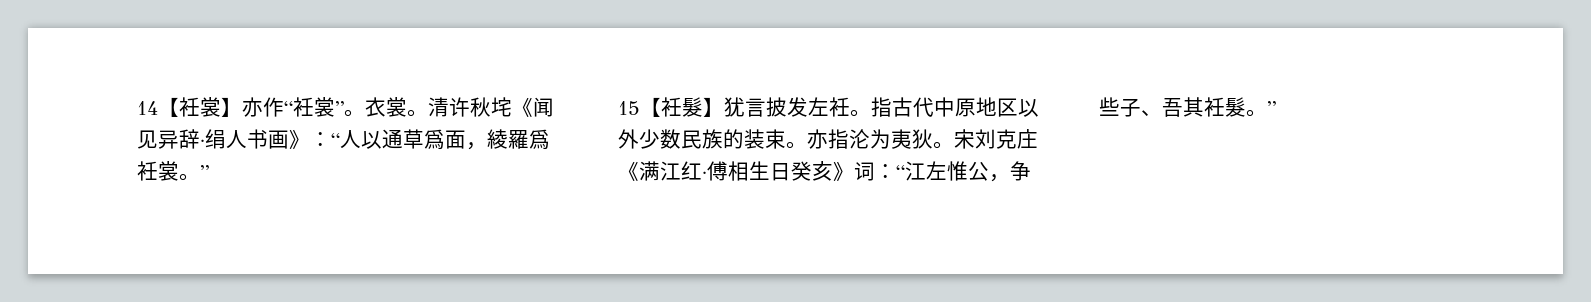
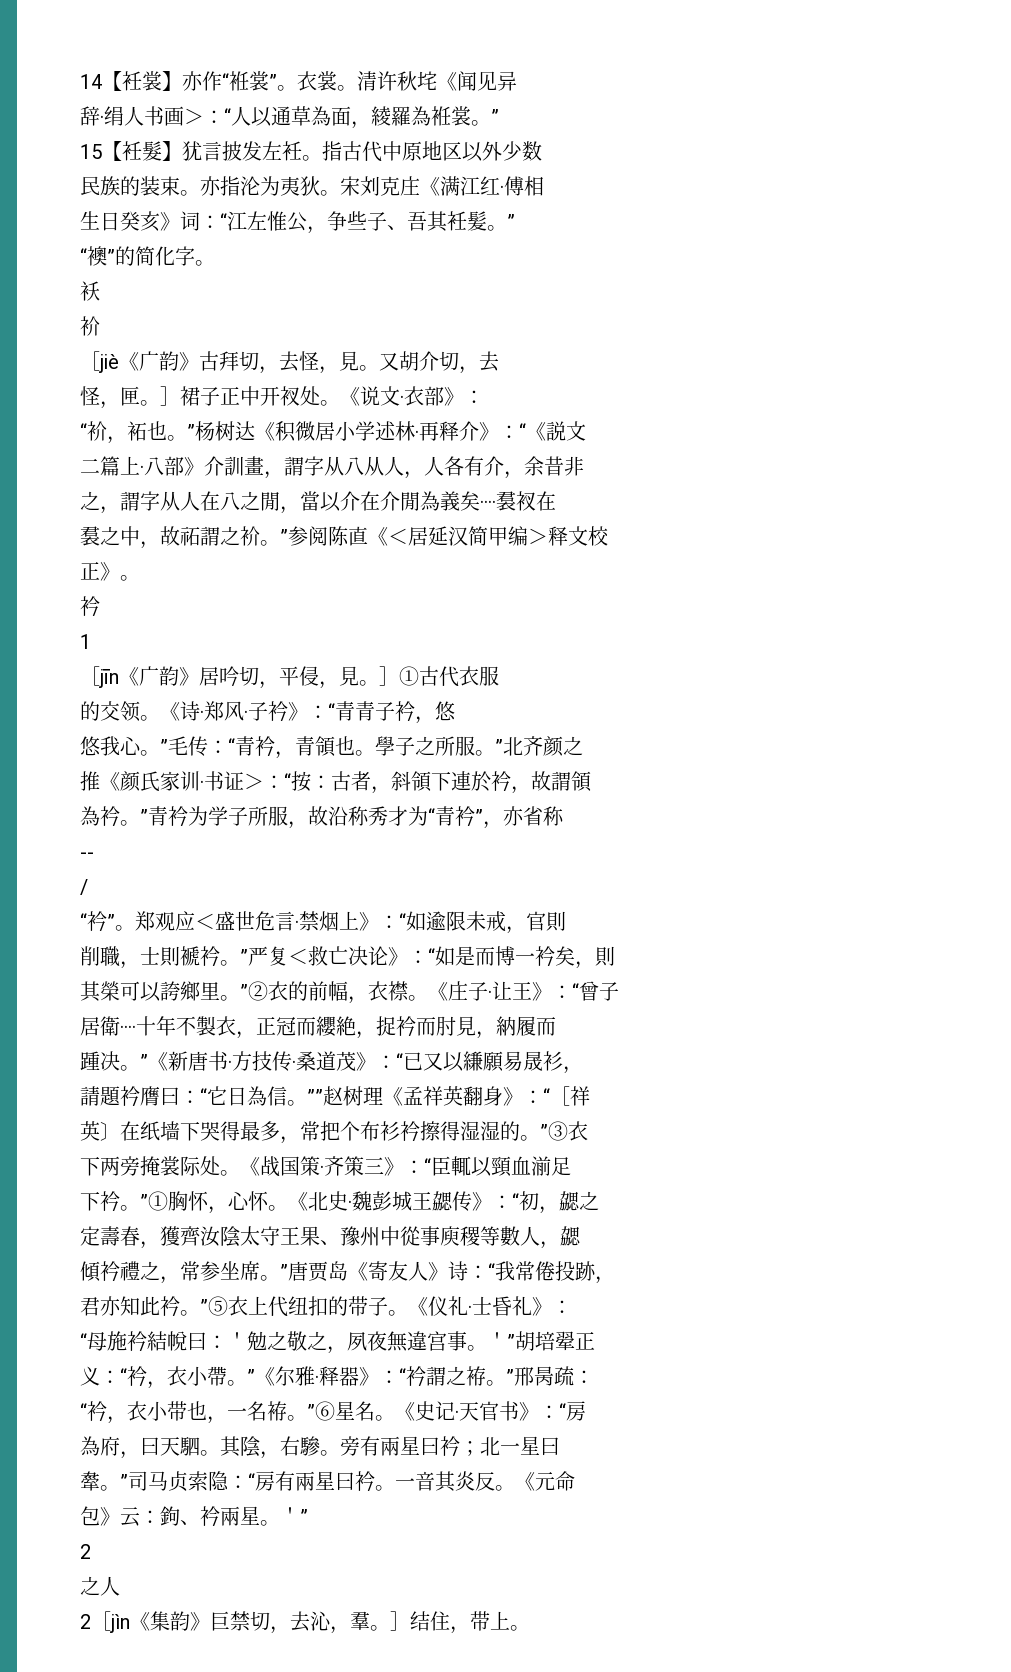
- 14【衽裳】亦作“衽裳”。
+ 14【衽裳】亦作“袵裳”。
- 清许秋垞《闻见异辞·绢人书画》：“人以通草爲面，綾羅爲衽裳。”
+ 清许秋垞《闻见异
+ 辞·绢人书画＞：“人以通草為面，綾羅為袵裳。”
- 指古代中原地区以外少数民族的装束。
+ 指古代中原地区以外少数
+ 民族的装束。
- 宋刘克庄《满江红·傅相生日癸亥》词：“江左惟公，争些子、吾其衽髮。”
+ 宋刘克庄《满江红·傅相
+ 生日癸亥》词：“江左惟公，争些子、吾其衽髪。”
+ “襖”的简化字。
+ 袄
+ 衸
+ ［jiè《广韵》古拜切，去怪，見。又胡介切，去
+ 怪，匣。］裙子正中开衩处。《说文·衣部》：
+ “衸，袥也。”杨树达《积微居小学述林·再释介》：“《説文
+ 二篇上·八部》介訓畫，謂字从八从人，人各有介，余昔非
+ 之，謂字从人在八之閒，當以介在介閒為義矣····裠衩在
+ 裠之中，故祏謂之衸。”参阅陈直《＜居延汉简甲编＞释文校
+ 正》。
+ 衿
+ 1
+ ［jīn《广韵》居吟切，平侵，見。］①古代衣服
+ 的交领。《诗·郑风·子衿》：“青青子衿，悠
+ 悠我心。”毛传：“青衿，青領也。學子之所服。”北齐颜之
+ 推《颜氏家训·书证＞：“按：古者，斜領下連於衿，故謂領
+ 為衿。”青衿为学子所服，故沿称秀才为“青衿”，亦省称
+ --
+ /
+ “衿”。郑观应＜盛世危言·禁烟上》：“如逾限未戒，官則
+ 削職，士則褫衿。”严复＜救亡决论》：“如是而博一衿矣，則
+ 其榮可以誇鄉里。”②衣的前幅，衣襟。《庄子·让王》：“曾子
+ 居衛····十年不製衣，正冠而纓絶，捉衿而肘見，納履而
+ 踵决。”《新唐书·方技传·桑道茂》：“已又以縑願易晟衫，
+ 請題衿膺曰：“它日為信。””赵树理《孟祥英翻身》：“［祥
+ 英〕在纸墙下哭得最多，常把个布衫衿擦得湿湿的。”③衣
+ 下两旁掩裳际处。《战国策·齐策三》：“臣輒以頸血湔足
+ 下衿。”①胸怀，心怀。《北史·魏彭城王勰传》：“初，勰之
+ 定壽春，獲齊汝陰太守王果、豫州中從事庾稷等數人，勰
+ 傾衿禮之，常参坐席。”唐贾岛《寄友人》诗：“我常倦投跡，
+ 君亦知此衿。”⑤衣上代纽扣的带子。《仪礼·士昏礼》：
+ “母施衿結帨曰：＇勉之敬之，夙夜無違宫事。＇”胡培翚正
+ 义：“衿，衣小帶。”《尔雅·释器》：“衿謂之袸。”邢昺疏：
+ “衿，衣小带也，一名袸。”⑥星名。《史记·天官书》：“房
+ 為府，曰天駟。其陰，右驂。旁有兩星曰衿；北一星曰
+ 舝。”司马贞索隐：“房有兩星曰衿。一音其炎反。《元命
+ 包》云：鉤、衿兩星。＇”
+ 2
+ 之人
+ 2［jìn《集韵》巨禁切，去沁，羣。］结住，带上。

